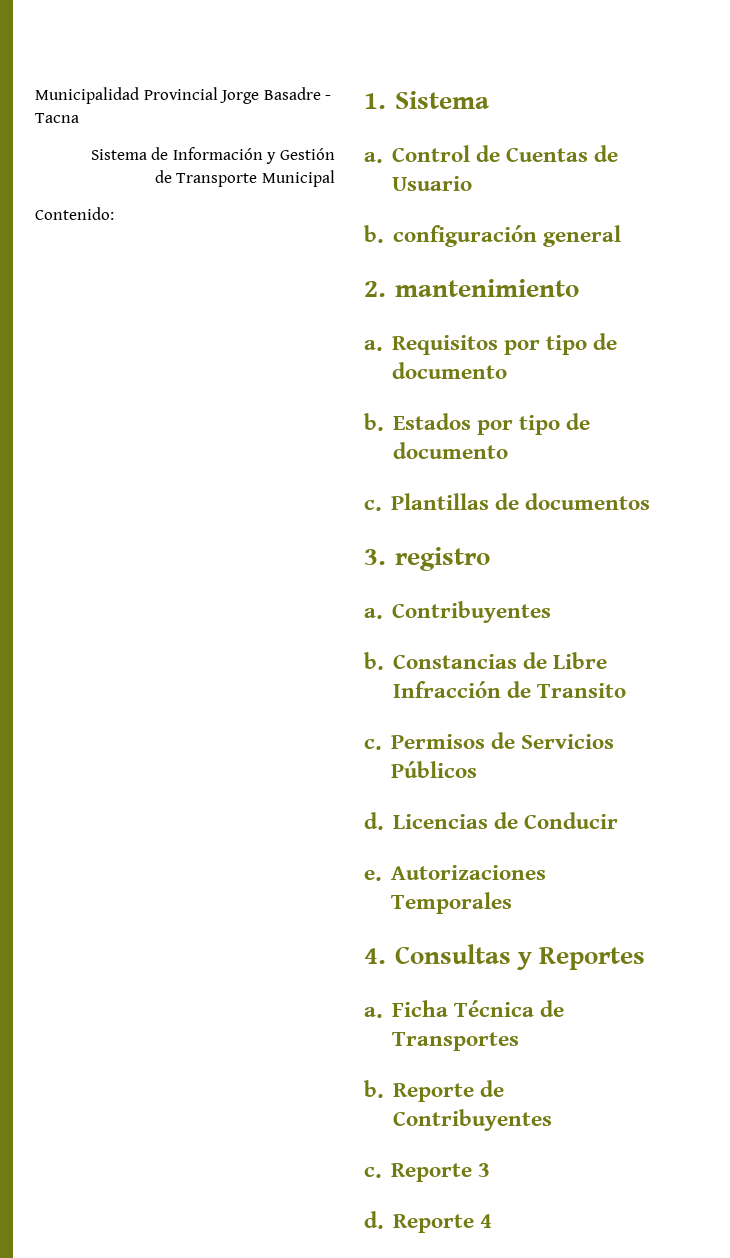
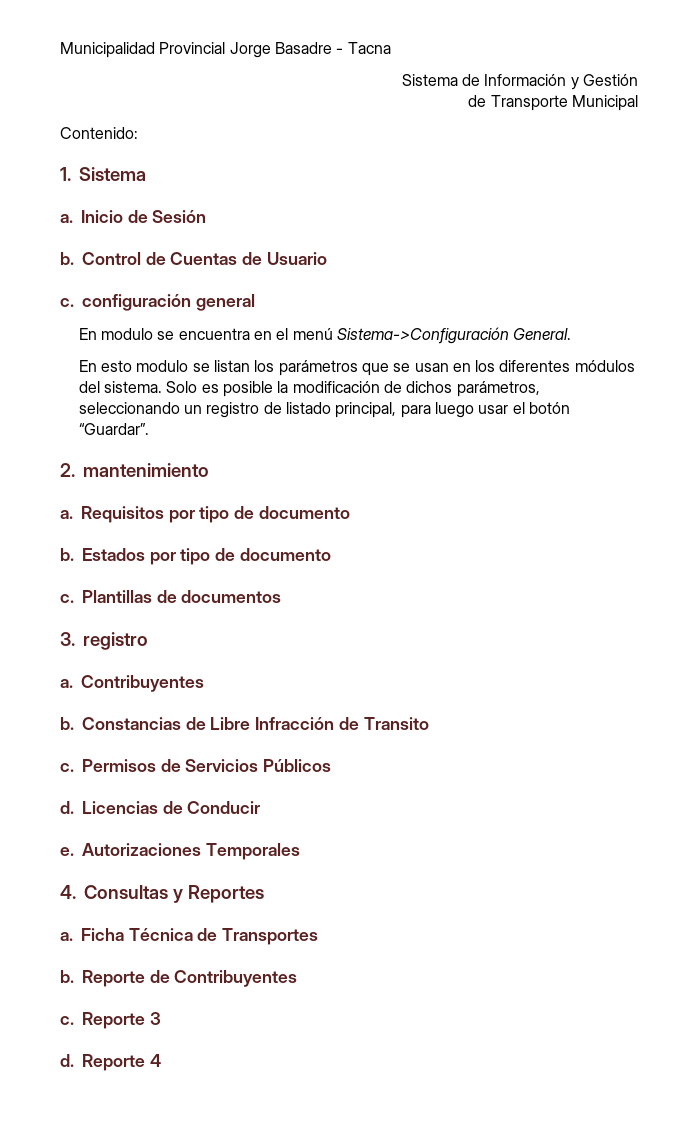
+ Inicio de Sesión
+ b.
- b. configuración general
+ c. configuración general
+ En modulo se encuentra en el menú Sistema->Configuración General.
+ En esto modulo se listan los parámetros que se usan en los diferentes módulos del sistema. Solo es posible la modificación de dichos parámetros, seleccionando un registro de listado principal, para luego usar el botón “Guardar”.

